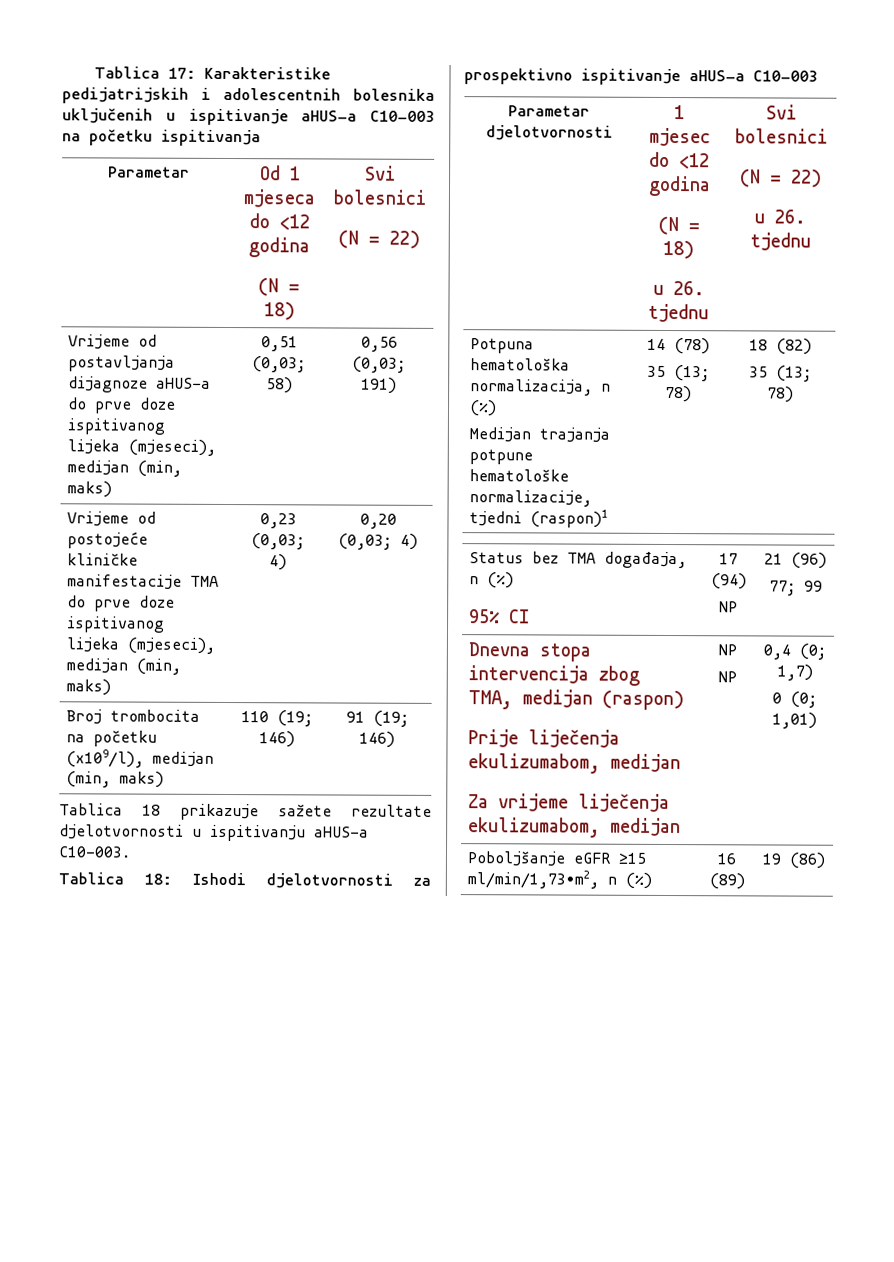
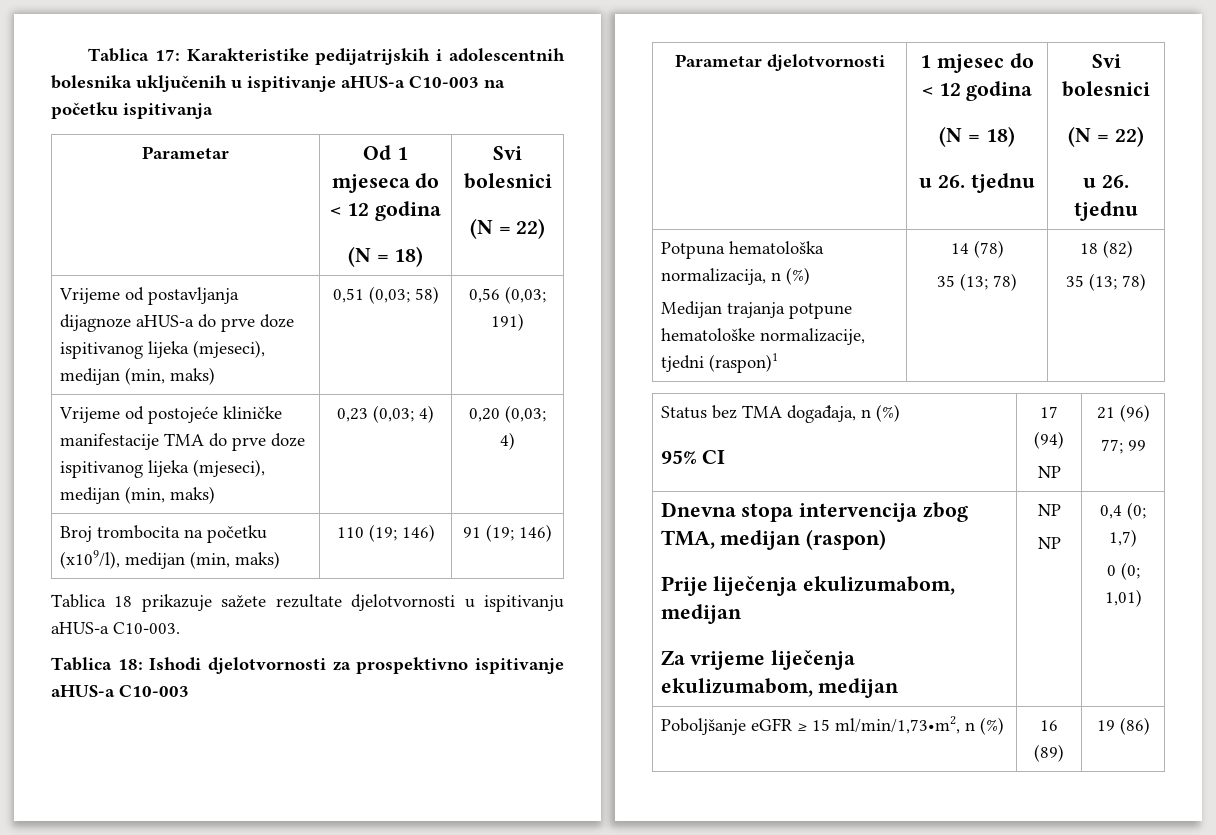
- Parametar | Od 1 mjeseca do <12 godina
+ Parametar | Od 1 mjeseca do < 12 godina
- Parametar djelotvornosti | 1 mjesec do <12 godina
+ Parametar djelotvornosti | 1 mjesec do < 12 godina
- Poboljšanje eGFR ≥15 ml/min/1,73•m2, n (%) | 16 (89) | 19 (86)
+ Poboljšanje eGFR ≥ 15 ml/min/1,73•m2, n (%) | 16 (89) | 19 (86)

